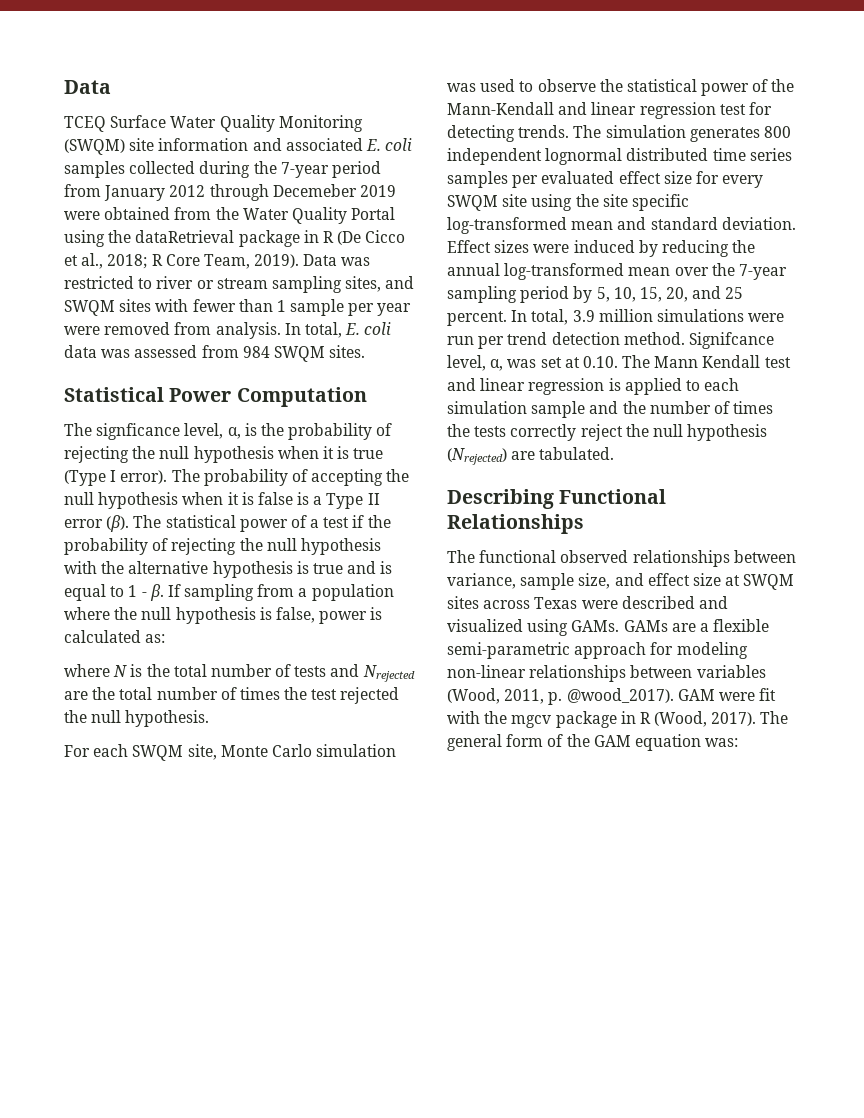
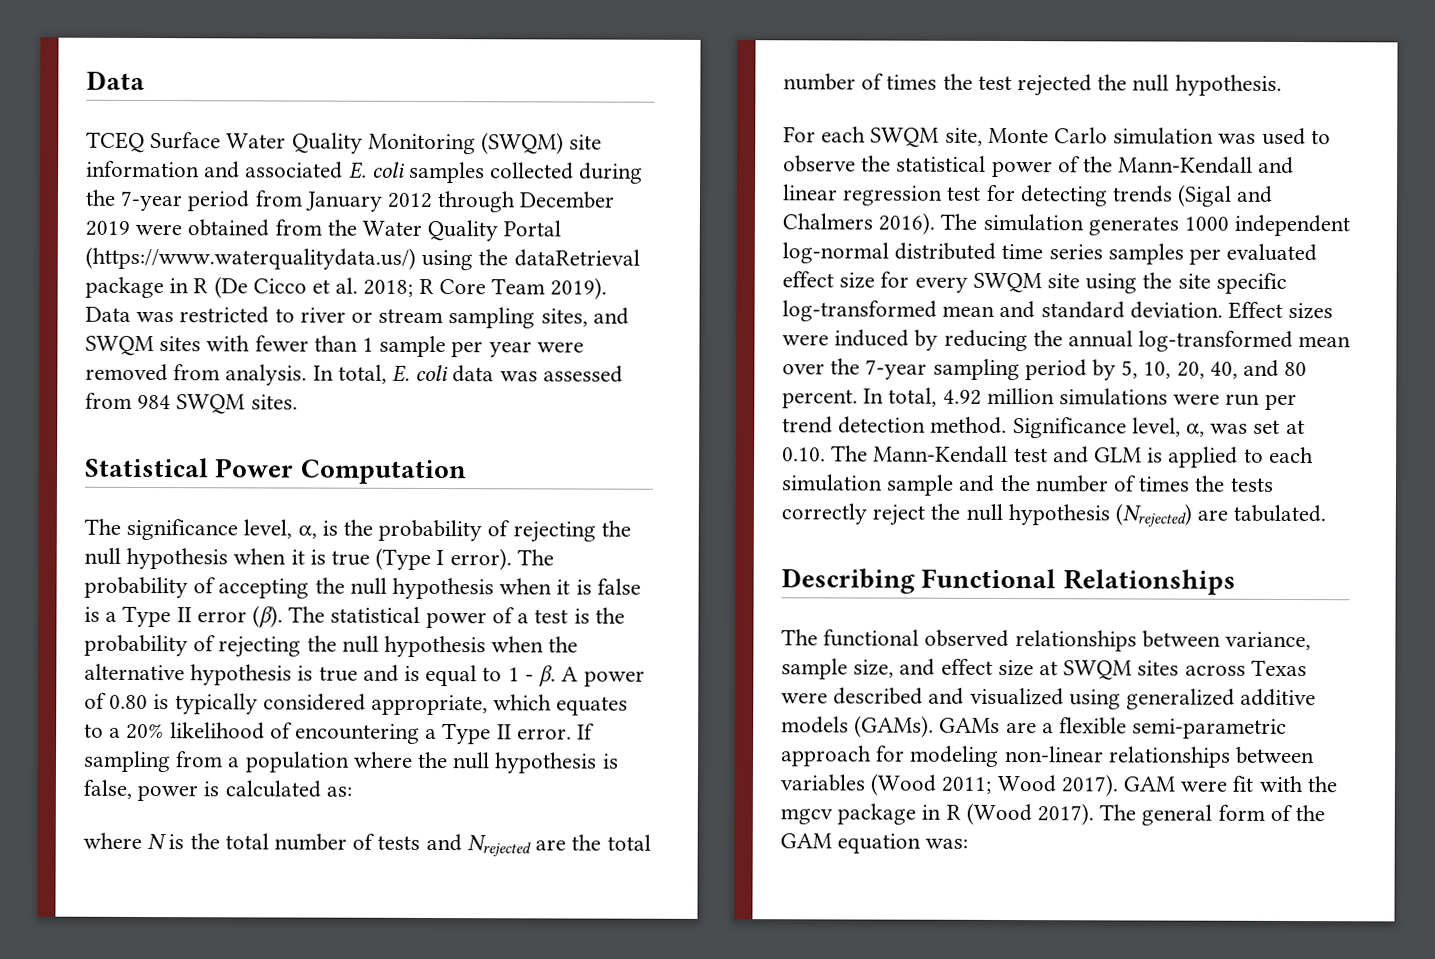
- TCEQ Surface Water Quality Monitoring (SWQM) site information and associated E. coli samples collected during the 7-year period from January 2012 through Decemeber 2019 were obtained from the Water Quality Portal using the dataRetrieval package in R (De Cicco et al., 2018; R Core Team, 2019).
+ TCEQ Surface Water Quality Monitoring (SWQM) site information and associated E. coli samples collected during the 7-year period from January 2012 through December 2019 were obtained from the Water Quality Portal (https://www.waterqualitydata.us/) using the dataRetrieval package in R (De Cicco et al. 2018; R Core Team 2019).
- The signficance level, α, is the probability of rejecting the null hypothesis when it is true (Type I error).
+ The significance level, α, is the probability of rejecting the null hypothesis when it is true (Type I error).
- The statistical power of a test if the probability of rejecting the null hypothesis with the alternative hypothesis is true and is equal to 1 - β.
+ The statistical power of a test is the probability of rejecting the null hypothesis when the alternative hypothesis is true and is equal to 1 - β.
+ A power of 0.80 is typically considered appropriate, which equates to a 20% likelihood of encountering a Type II error.
- For each SWQM site, Monte Carlo simulation was used to observe the statistical power of the Mann-Kendall and linear regression test for detecting trends. The simulation generates 800 independent lognormal distributed time series samples per evaluated effect size for every SWQM site using the site specific log-transformed mean and standard deviation.
+ For each SWQM site, Monte Carlo simulation was used to observe the statistical power of the Mann-Kendall and linear regression test for detecting trends (Sigal and Chalmers 2016). The simulation generates 1000 independent log-normal distributed time series samples per evaluated effect size for every SWQM site using the site specific log-transformed mean and standard deviation.
- Effect sizes were induced by reducing the annual log-transformed mean over the 7-year sampling period by 5, 10, 15, 20, and 25 percent.
+ Effect sizes were induced by reducing the annual log-transformed mean over the 7-year sampling period by 5, 10, 20, 40, and 80 percent.
- In total, 3.9 million simulations were run per trend detection method.
+ In total, 4.92 million simulations were run per trend detection method.
- Signifcance level, α, was set at 0.10. The Mann Kendall test and linear regression is applied to each simulation sample and the number of times the tests correctly reject the null hypothesis (Nrejected) are tabulated.
+ Significance level, α, was set at 0.10. The Mann-Kendall test and GLM is applied to each simulation sample and the number of times the tests correctly reject the null hypothesis (Nrejected) are tabulated.
- The functional observed relationships between variance, sample size, and effect size at SWQM sites across Texas were described and visualized using GAMs.
+ The functional observed relationships between variance, sample size, and effect size at SWQM sites across Texas were described and visualized using generalized additive models (GAMs).
- GAMs are a flexible semi-parametric approach for modeling non-linear relationships between variables (Wood, 2011, p. @wood_2017).
+ GAMs are a flexible semi-parametric approach for modeling non-linear relationships between variables (Wood 2011; Wood 2017).
- GAM were fit with the mgcv package in R (Wood, 2017).
+ GAM were fit with the mgcv package in R (Wood 2017).

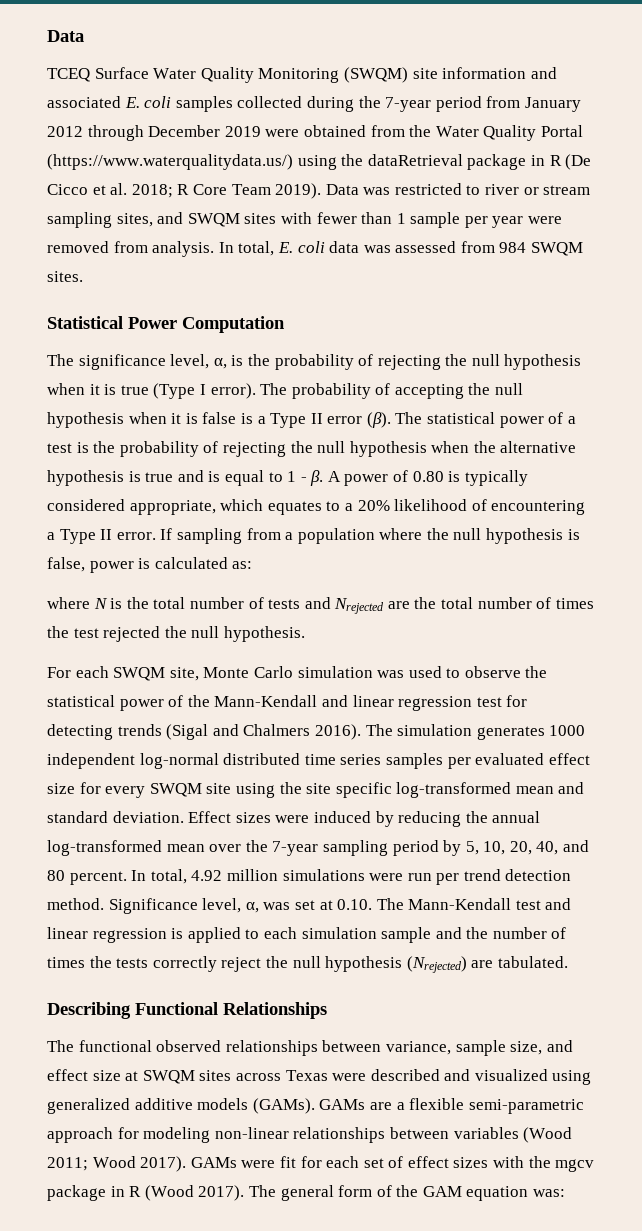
- Significance level, α, was set at 0.10. The Mann-Kendall test and GLM is applied to each simulation sample and the number of times the tests correctly reject the null hypothesis (Nrejected) are tabulated.
+ Significance level, α, was set at 0.10. The Mann-Kendall test and linear regression is applied to each simulation sample and the number of times the tests correctly reject the null hypothesis (Nrejected) are tabulated.
- GAM were fit with the mgcv package in R (Wood 2017).
+ GAMs were fit for each set of effect sizes with the mgcv package in R (Wood 2017).

